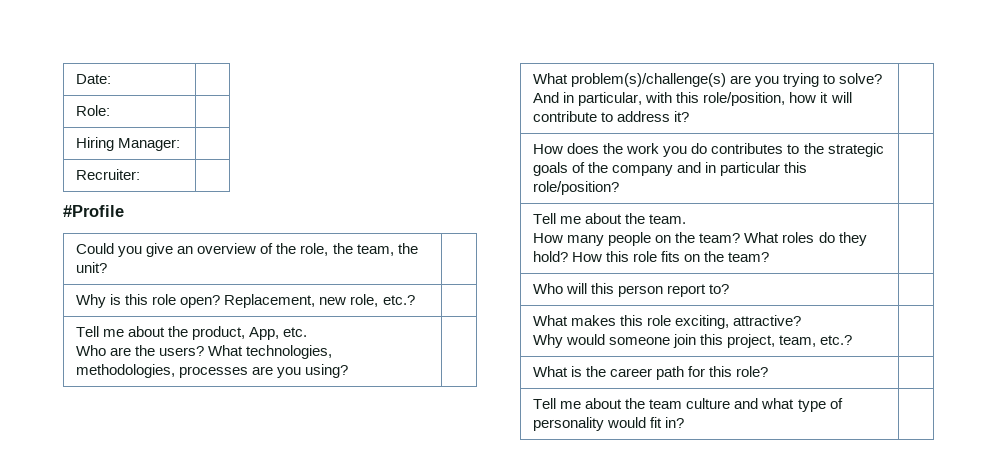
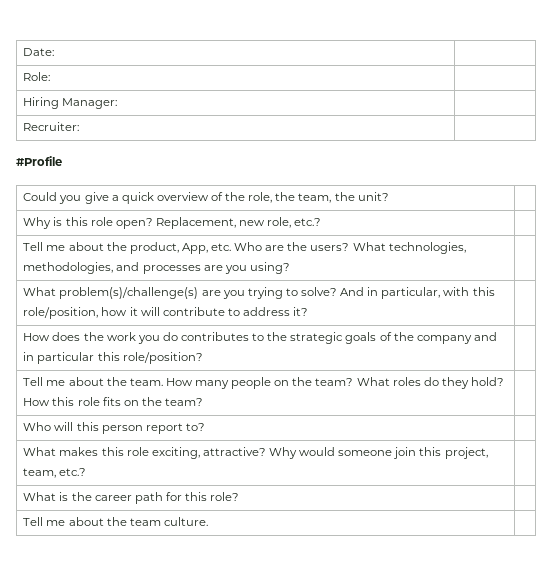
- Could you give an overview of the role, the team, the unit? |
+ Could you give a quick overview of the role, the team, the unit? |
- Tell me about the product, App, etc.
- Who are the users? What technologies, methodologies, processes are you using? |
+ Tell me about the product, App, etc. Who are the users? What technologies, methodologies, and processes are you using? |
- Tell me about the team.
- How many people on the team? What roles do they hold? How this role fits on the team? |
+ Tell me about the team. How many people on the team? What roles do they hold? How this role fits on the team? |
- What makes this role exciting, attractive?
- Why would someone join this project, team, etc.? |
+ What makes this role exciting, attractive? Why would someone join this project, team, etc.? |
- Tell me about the team culture and what type of personality would fit in? |
+ Tell me about the team culture. |

